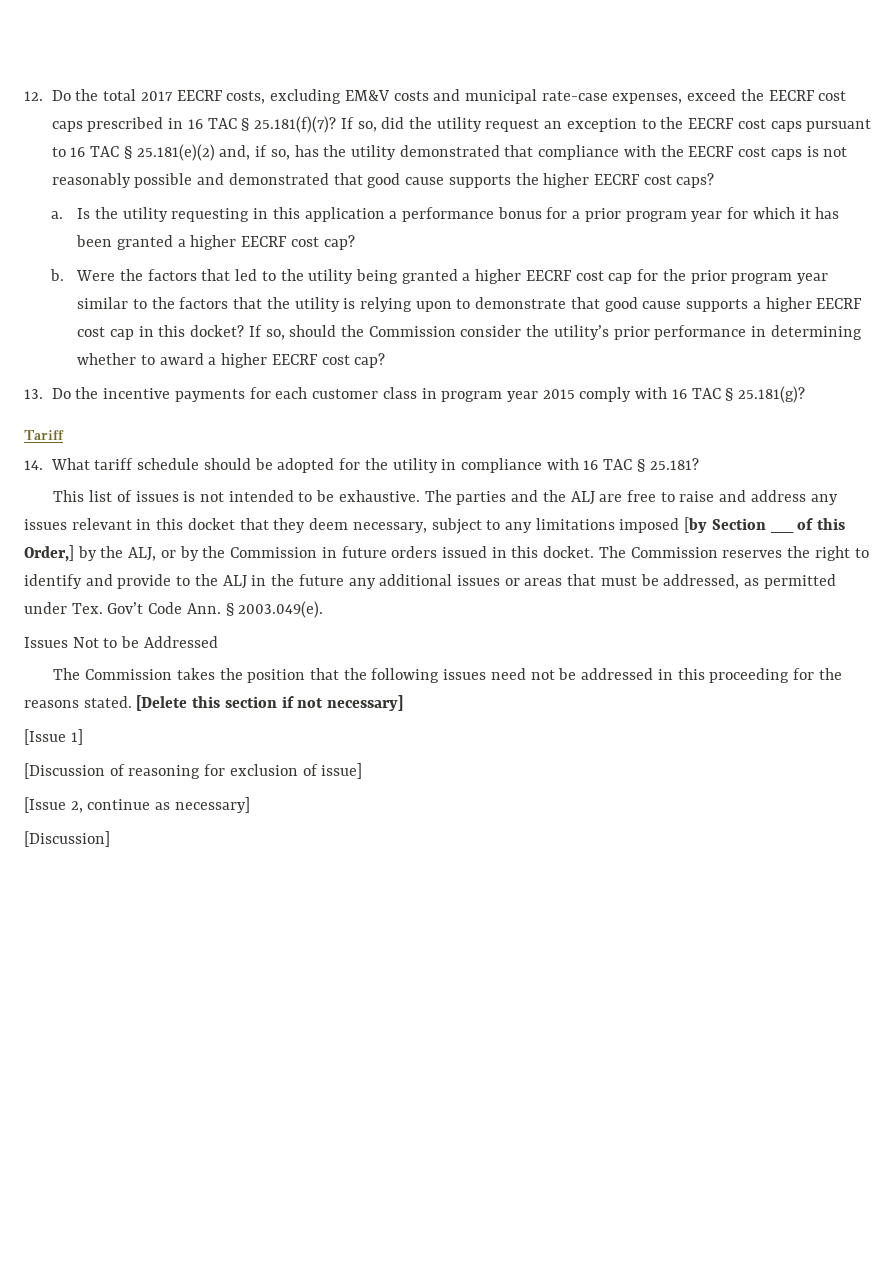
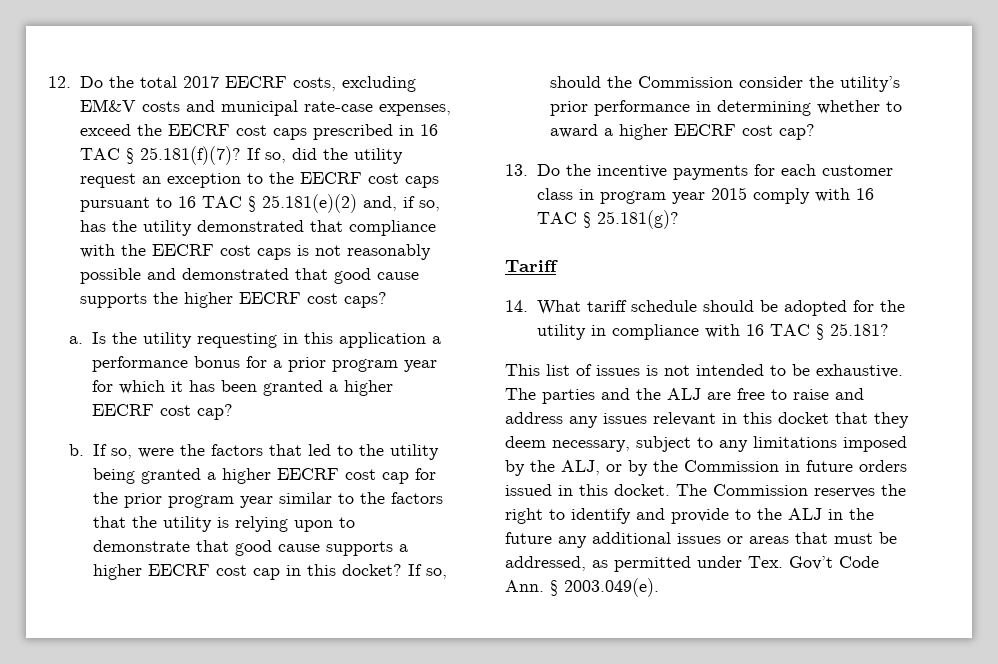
- Were the factors that led to the utility being granted a higher EECRF cost cap for the prior program year similar to the factors that the utility is relying upon to demonstrate that good cause supports a higher EECRF cost cap in this docket?
+ If so, were the factors that led to the utility being granted a higher EECRF cost cap for the prior program year similar to the factors that the utility is relying upon to demonstrate that good cause supports a higher EECRF cost cap in this docket?
- The parties and the ALJ are free to raise and address any issues relevant in this docket that they deem necessary, subject to any limitations imposed [by Section __ of this Order,] by the ALJ, or by the Commission in future orders issued in this docket.
+ The parties and the ALJ are free to raise and address any issues relevant in this docket that they deem necessary, subject to any limitations imposed by the ALJ, or by the Commission in future orders issued in this docket.
- Issues Not to be Addressed
- The Commission takes the position that the following issues need not be addressed in this proceeding for the reasons stated. [Delete this section if not necessary]
- [Issue 1]
- [Discussion of reasoning for exclusion of issue]
- [Issue 2, continue as necessary]
- [Discussion]

